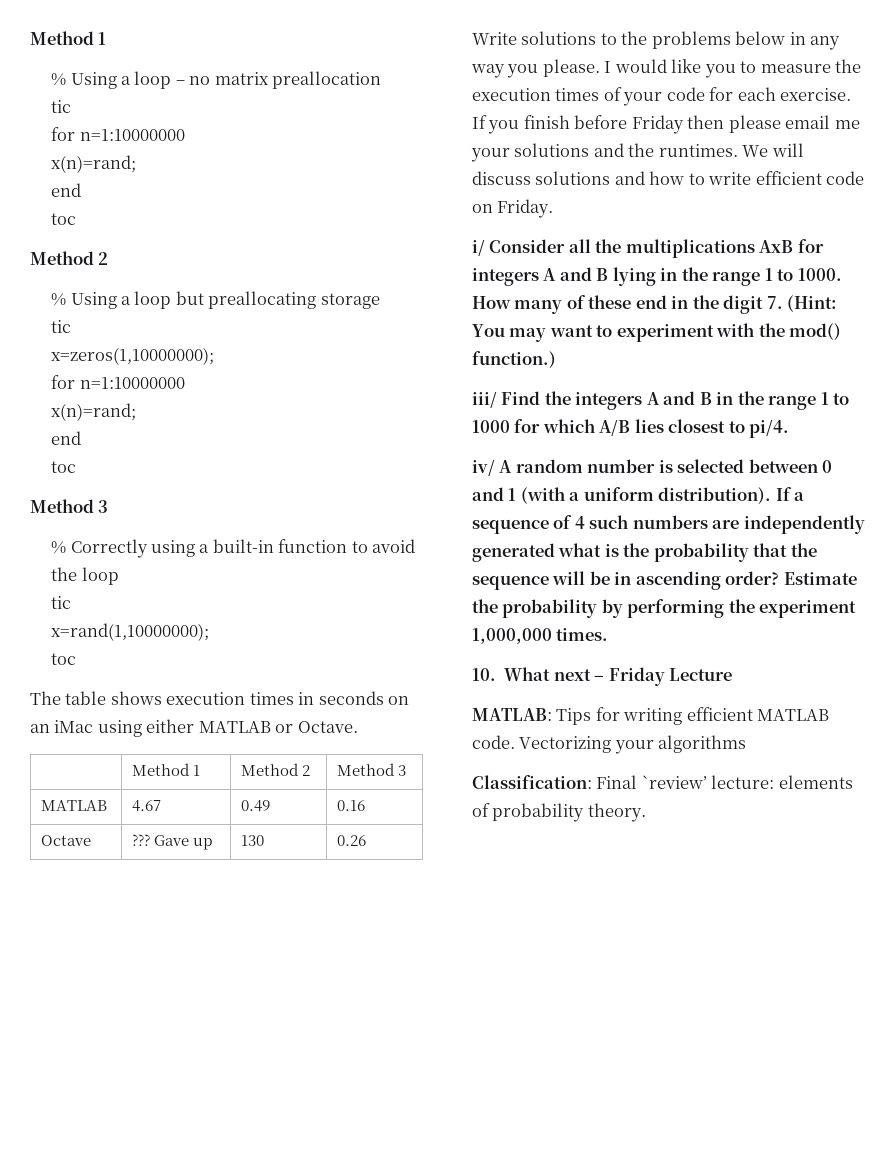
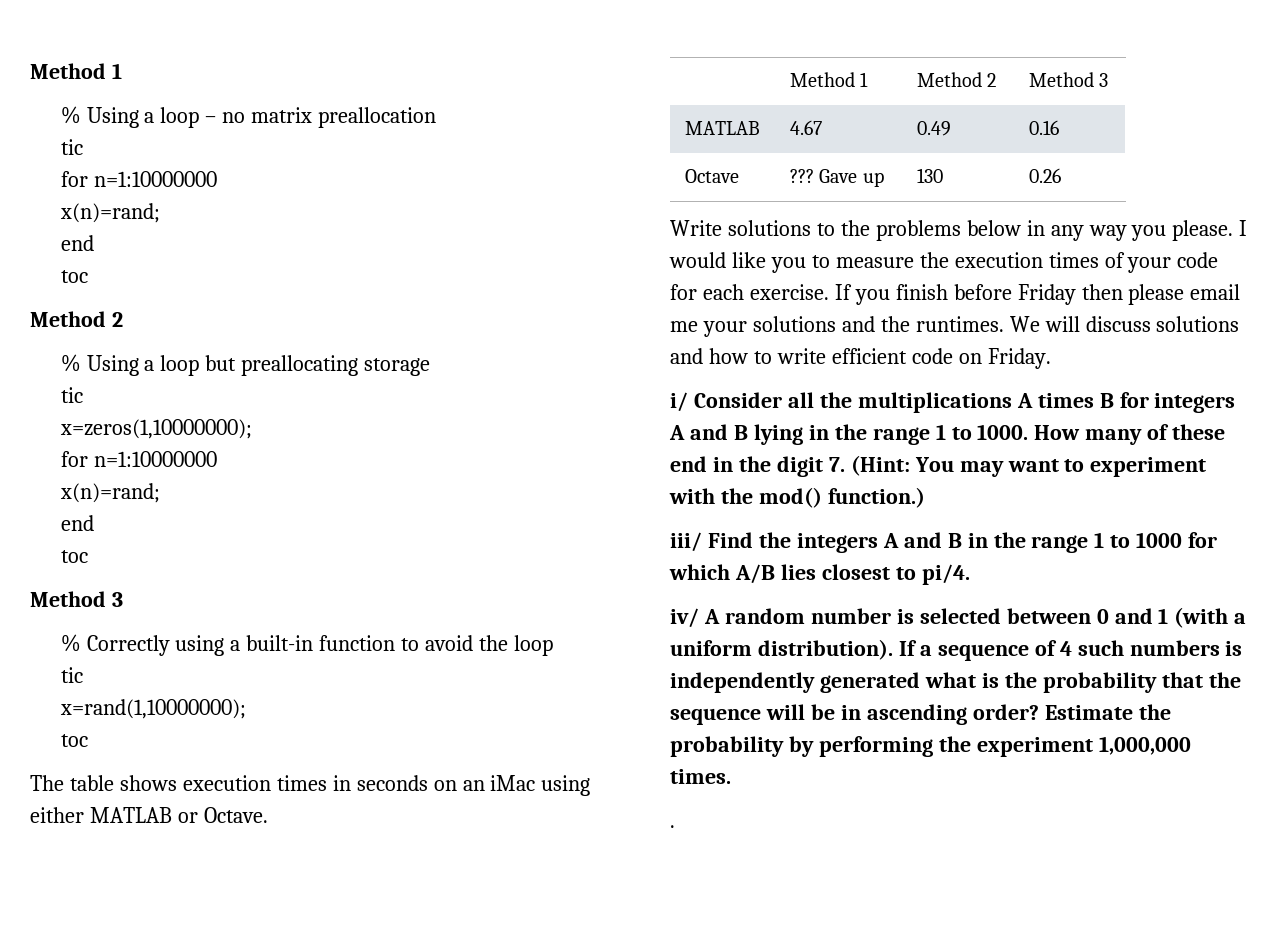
- i/ Consider all the multiplications AxB for integers A and B lying in the range 1 to 1000.
+ i/ Consider all the multiplications A times B for integers A and B lying in the range 1 to 1000.
- If a sequence of 4 such numbers are independently generated what is the probability that the sequence will be in ascending order?
+ If a sequence of 4 such numbers is independently generated what is the probability that the sequence will be in ascending order?
- 10. What next – Friday Lecture
- MATLAB: Tips for writing efficient MATLAB code. Vectorizing your algorithms
- Classification: Final `review’ lecture: elements of probability theory.
+ .

